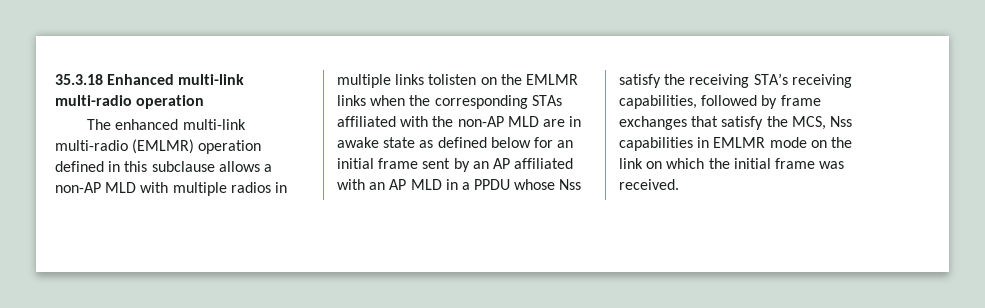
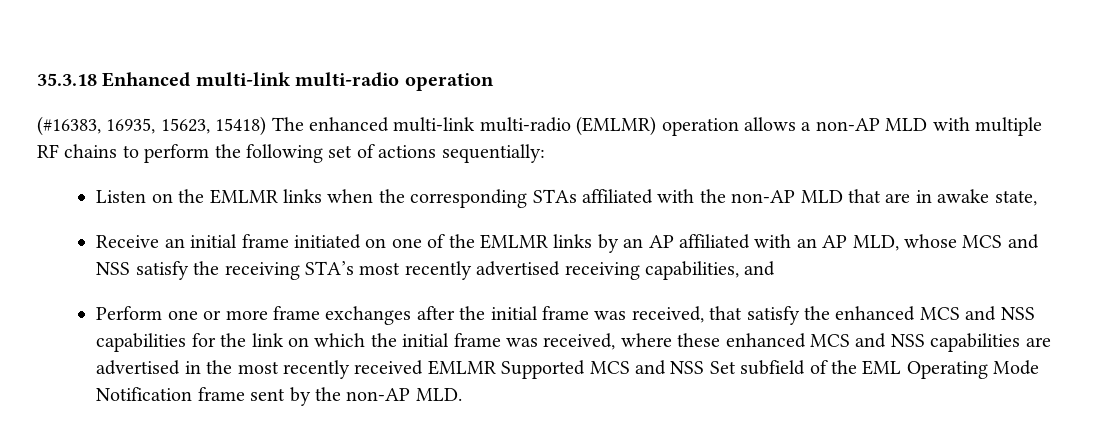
- The enhanced multi-link multi-radio (EMLMR) operation defined in this subclause allows a non-AP MLD with multiple radios in multiple links tolisten on the EMLMR links when the corresponding STAs affiliated with the non-AP MLD are in awake state as defined below for an initial frame sent by an AP affiliated with an AP MLD in a PPDU whose Nss satisfy the receiving STA’s receiving capabilities, followed by frame exchanges that satisfy the MCS, Nss capabilities in EMLMR mode on the link on which the initial frame was received.
+ (#16383, 16935, 15623, 15418) The enhanced multi-link multi-radio (EMLMR) operation allows a non-AP MLD with multiple RF chains to perform the following set of actions sequentially:
+ Listen on the EMLMR links when the corresponding STAs affiliated with the non-AP MLD that are in awake state,
+ Receive an initial frame initiated on one of the EMLMR links by an AP affiliated with an AP MLD, whose MCS and NSS satisfy the receiving STA’s most recently advertised receiving capabilities, and
+ Perform one or more frame exchanges after the initial frame was received, that satisfy the enhanced MCS and NSS capabilities for the link on which the initial frame was received, where these enhanced MCS and NSS capabilities are advertised in the most recently received EMLMR Supported MCS and NSS Set subfield of the EML Operating Mode Notification frame sent by the non-AP MLD.

